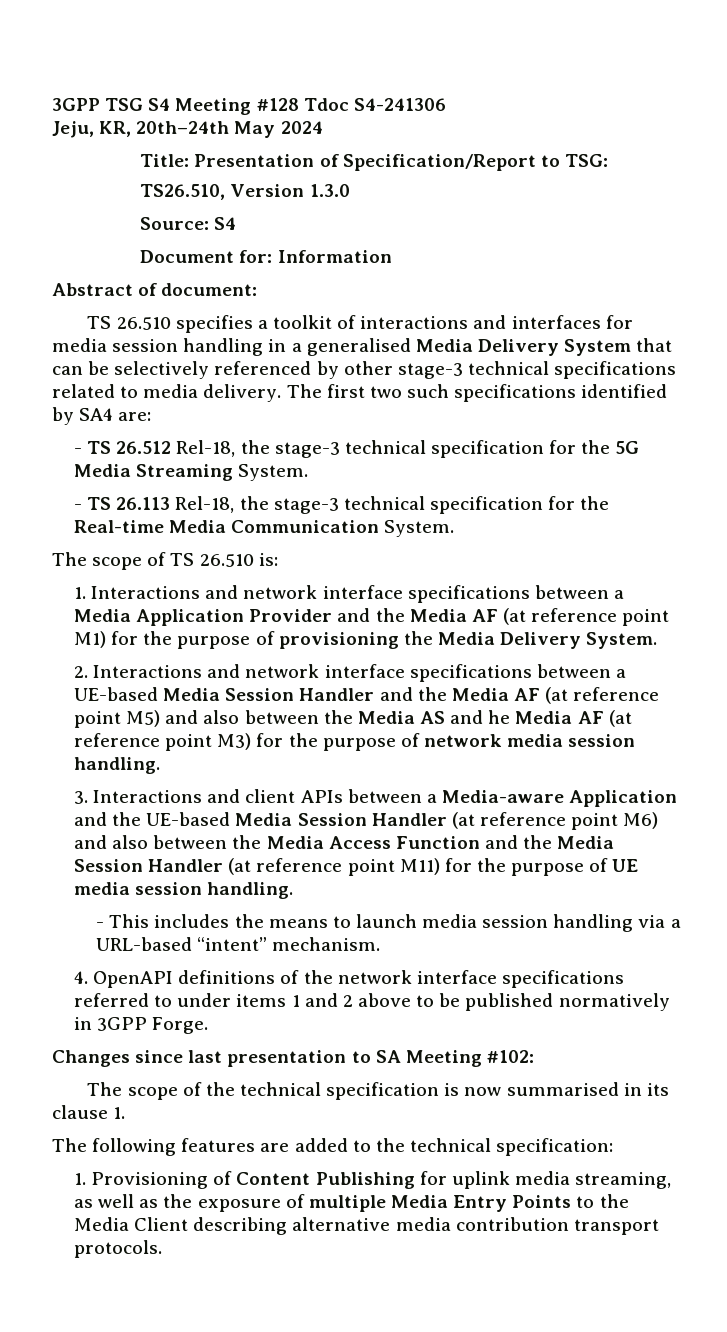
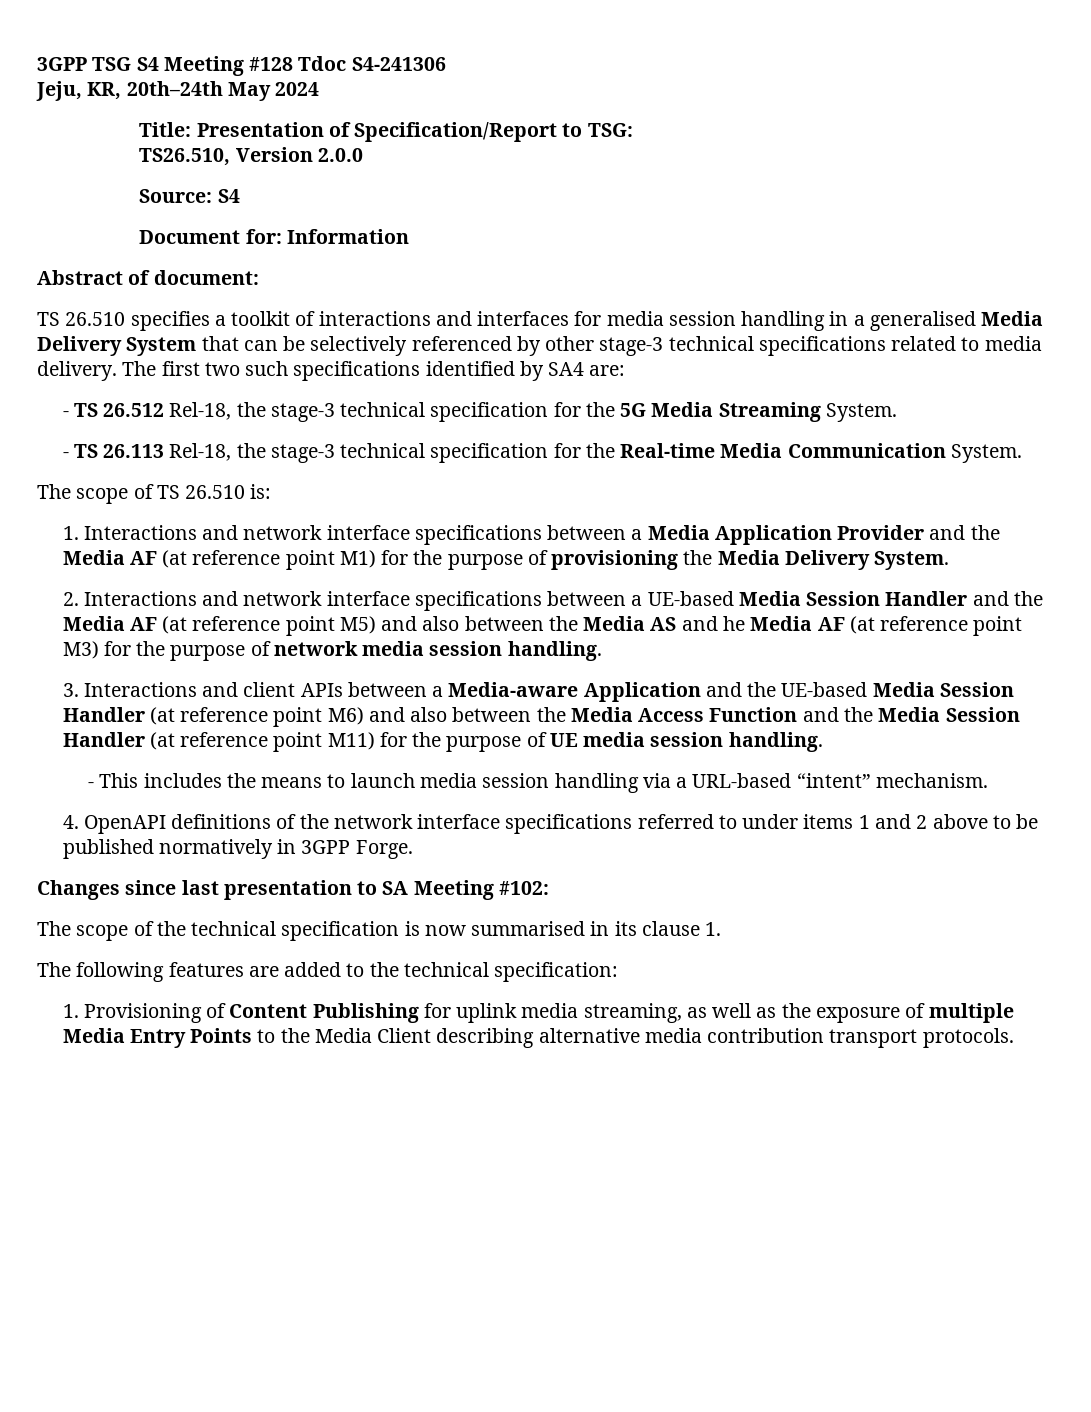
- TS26.510, Version 1.3.0
+ TS26.510, Version 2.0.0

